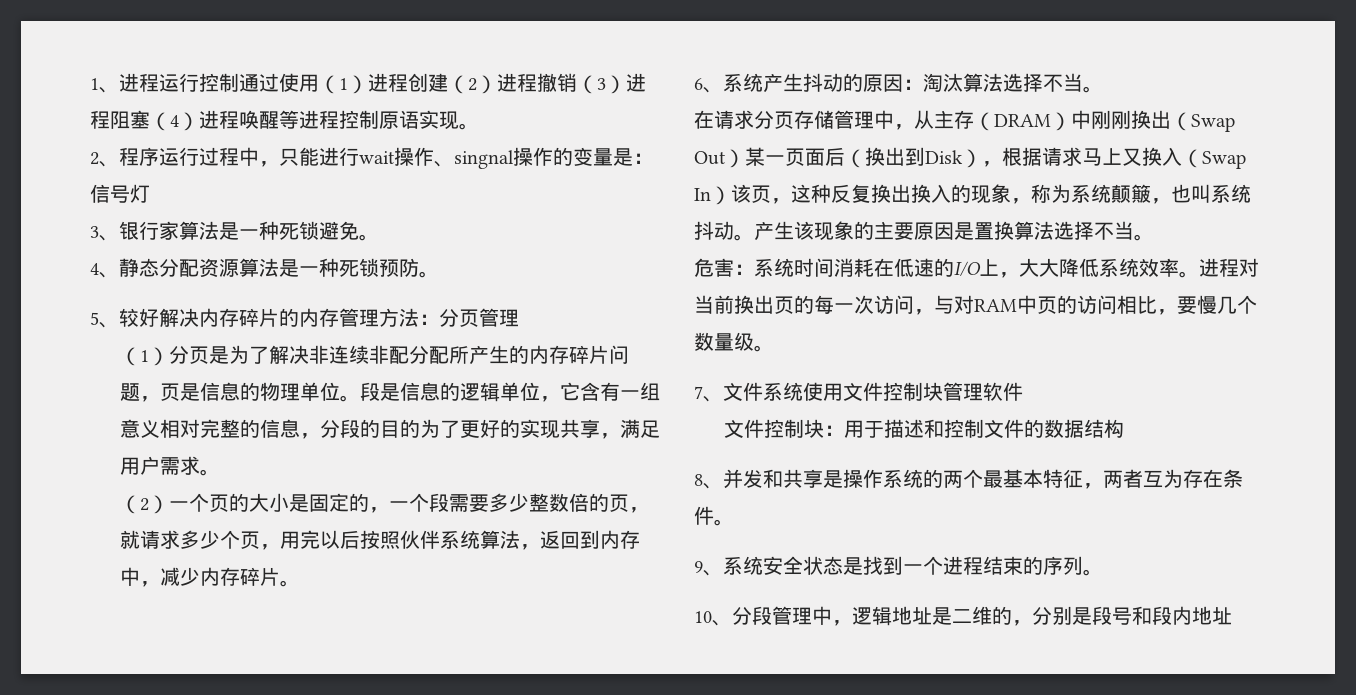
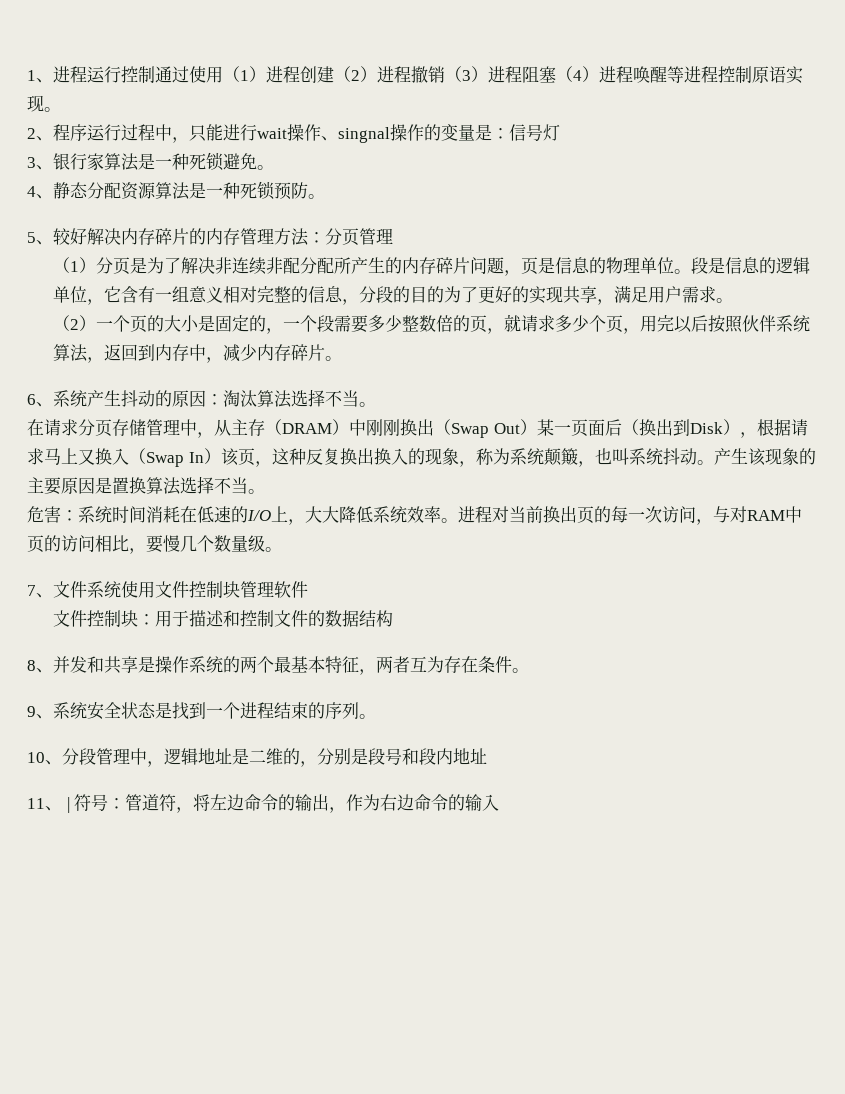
+ 11、 | 符号：管道符，将左边命令的输出，作为右边命令的输入

